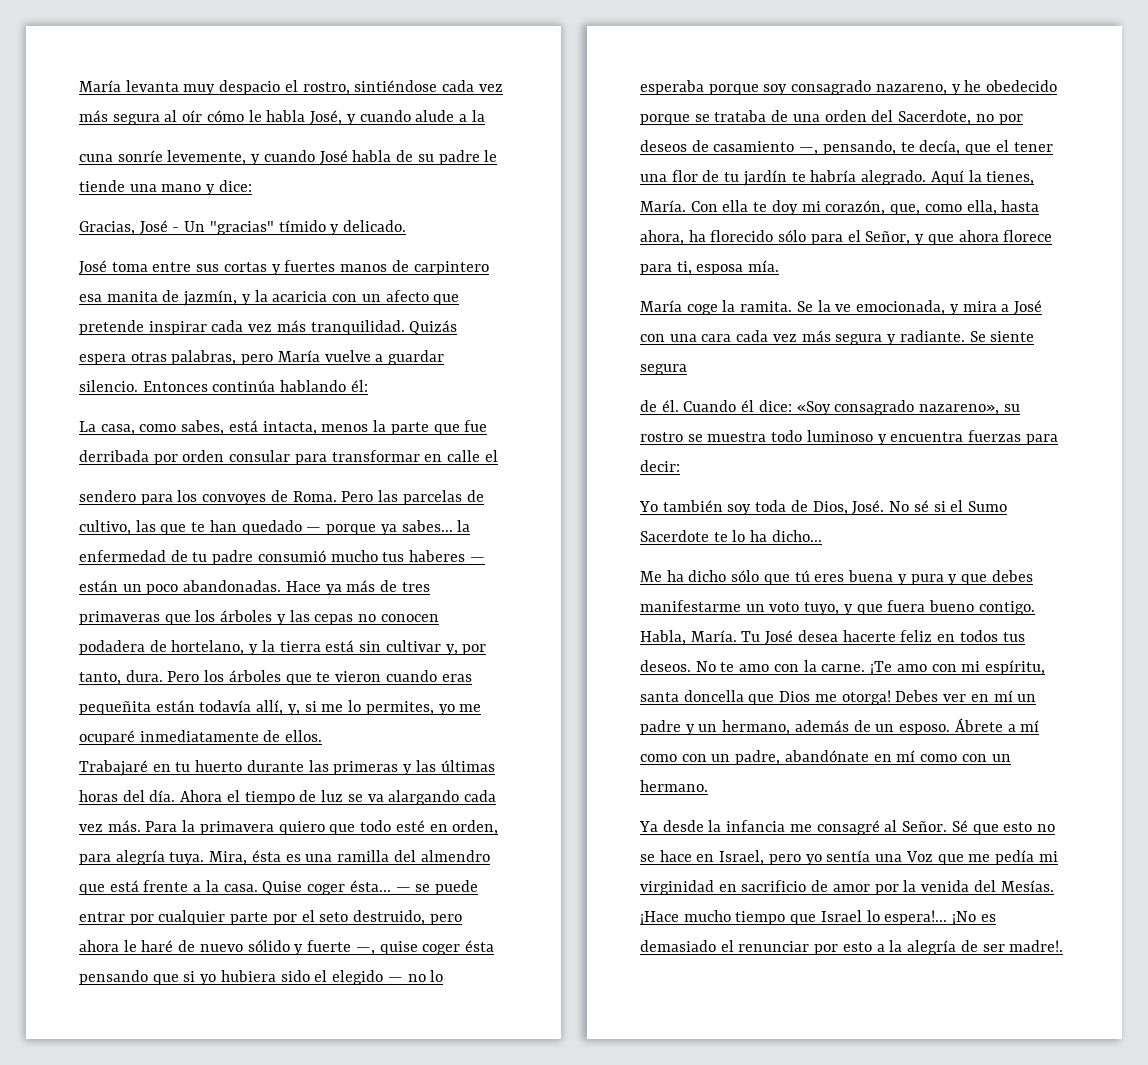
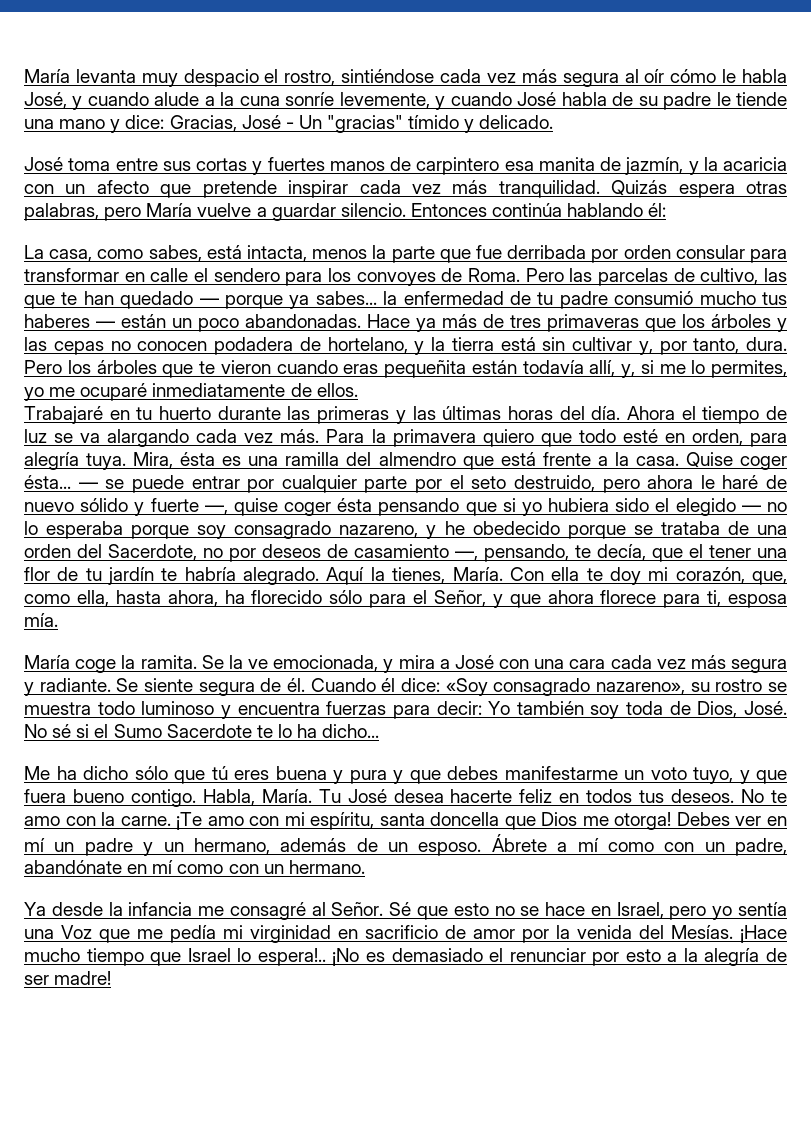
- María levanta muy despacio el rostro, sintiéndose cada vez más segura al oír cómo le habla José, y cuando alude a la
- cuna sonríe levemente, y cuando José habla de su padre le tiende una mano y dice:
- Gracias, José - Un "gracias" tímido y delicado.
+ María levanta muy despacio el rostro, sintiéndose cada vez más segura al oír cómo le habla José, y cuando alude a la cuna sonríe levemente, y cuando José habla de su padre le tiende una mano y dice: Gracias, José - Un "gracias" tímido y delicado.
- La casa, como sabes, está intacta, menos la parte que fue derribada por orden consular para transformar en calle el
- sendero para los convoyes de Roma.
+ La casa, como sabes, está intacta, menos la parte que fue derribada por orden consular para transformar en calle el sendero para los convoyes de Roma.
- Se siente segura
- de él.
+ Se siente segura de él.
- Cuando él dice: «Soy consagrado nazareno», su rostro se muestra todo luminoso y encuentra fuerzas para decir:
- Yo también soy toda de Dios, José.
+ Cuando él dice: «Soy consagrado nazareno», su rostro se muestra todo luminoso y encuentra fuerzas para decir: Yo también soy toda de Dios, José.
- ¡Hace mucho tiempo que Israel lo espera!...
+ ¡Hace mucho tiempo que Israel lo espera!..
- ¡No es demasiado el renunciar por esto a la alegría de ser madre!.
+ ¡No es demasiado el renunciar por esto a la alegría de ser madre!

